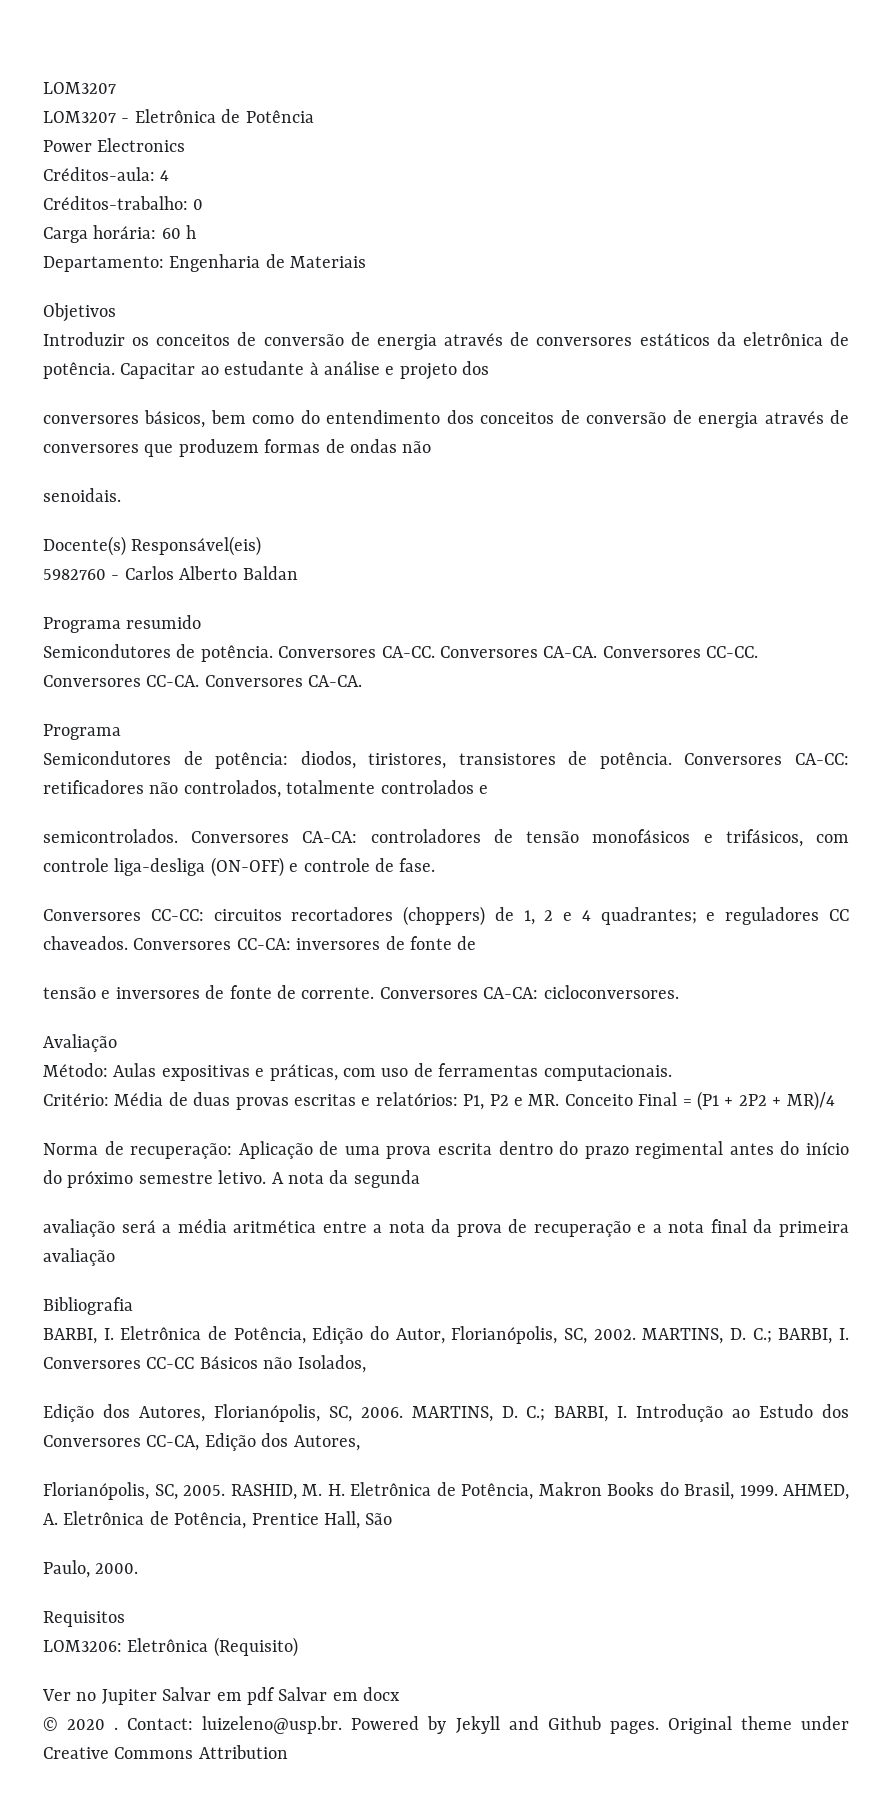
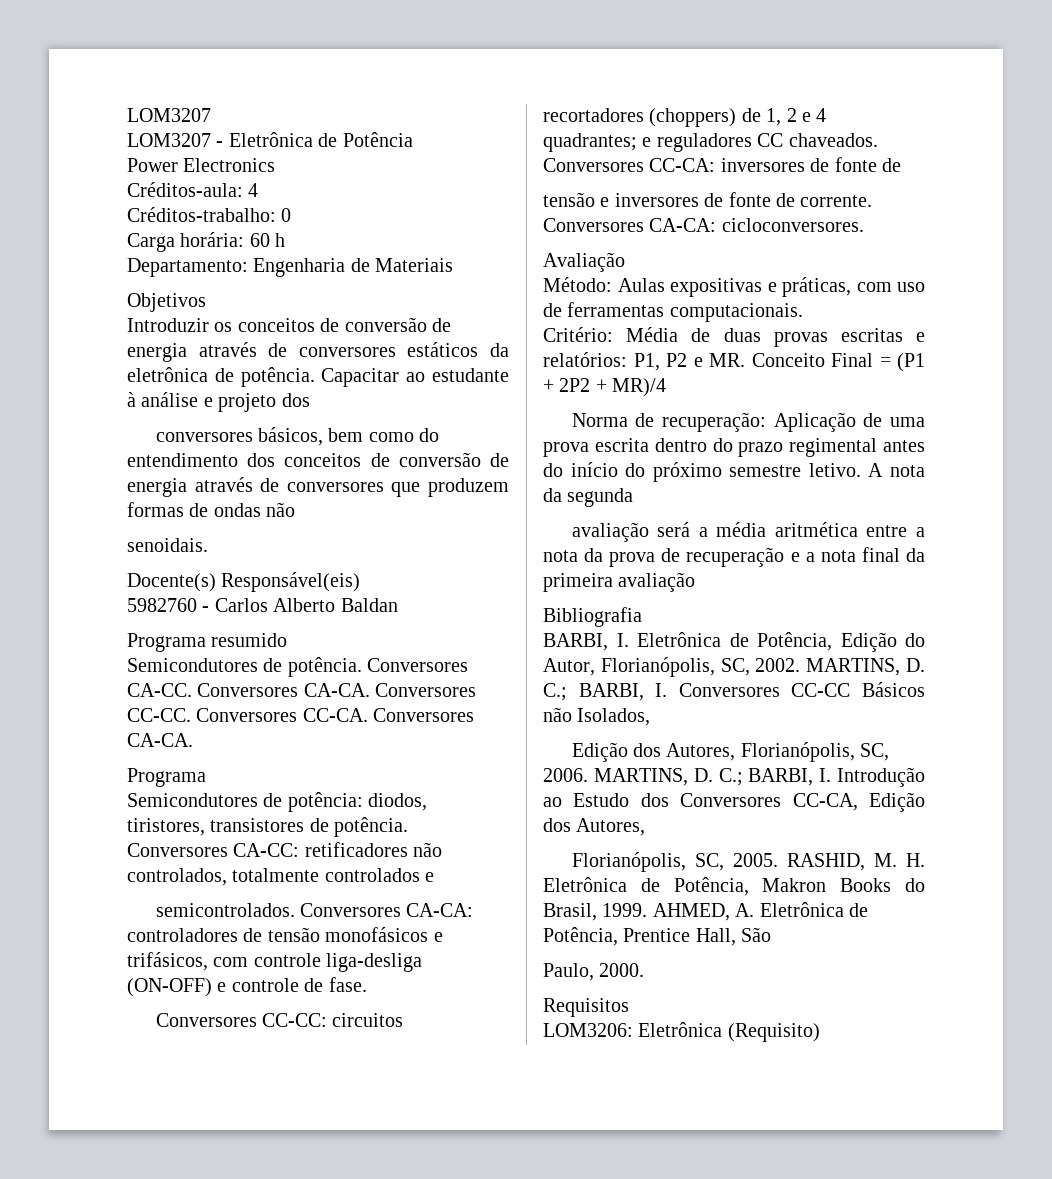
- Ver no Jupiter Salvar em pdf Salvar em docx
- © 2020 . Contact: luizeleno@usp.br. Powered by Jekyll and Github pages. Original theme under Creative Commons Attribution

